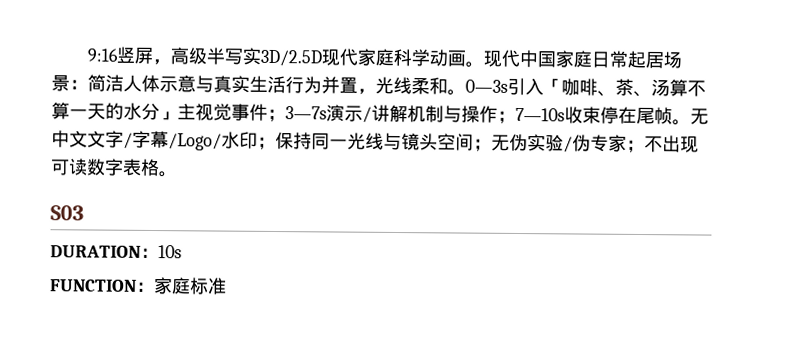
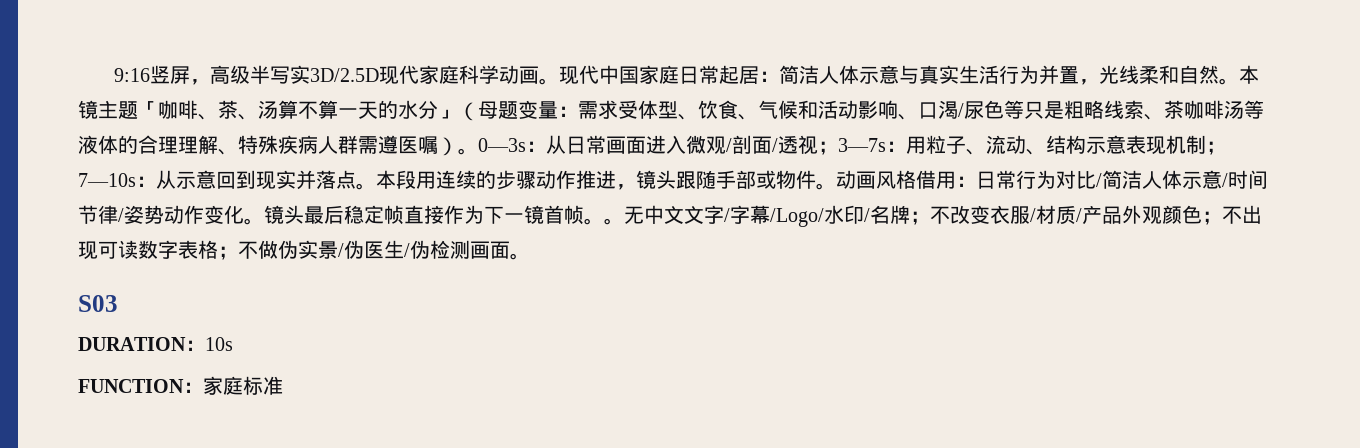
- 现代中国家庭日常起居场景：简洁人体示意与真实生活行为并置，光线柔和。0—3s引入「咖啡、茶、汤算不算一天的水分」主视觉事件；3—7s演示/讲解机制与操作；7—10s收束停在尾帧。
+ 现代中国家庭日常起居：简洁人体示意与真实生活行为并置，光线柔和自然。本镜主题「咖啡、茶、汤算不算一天的水分」（母题变量：需求受体型、饮食、气候和活动影响、口渴/尿色等只是粗略线索、茶咖啡汤等液体的合理理解、特殊疾病人群需遵医嘱）。0—3s：从日常画面进入微观/剖面/透视；3—7s：用粒子、流动、结构示意表现机制；7—10s：从示意回到现实并落点。本段用连续的步骤动作推进，镜头跟随手部或物件。动画风格借用：日常行为对比/简洁人体示意/时间节律/姿势动作变化。镜头最后稳定帧直接作为下一镜首帧。。
- 无中文文字/字幕/Logo/水印；保持同一光线与镜头空间；无伪实验/伪专家；不出现可读数字表格。
+ 无中文文字/字幕/Logo/水印/名牌；不改变衣服/材质/产品外观颜色；不出现可读数字表格；不做伪实景/伪医生/伪检测画面。

